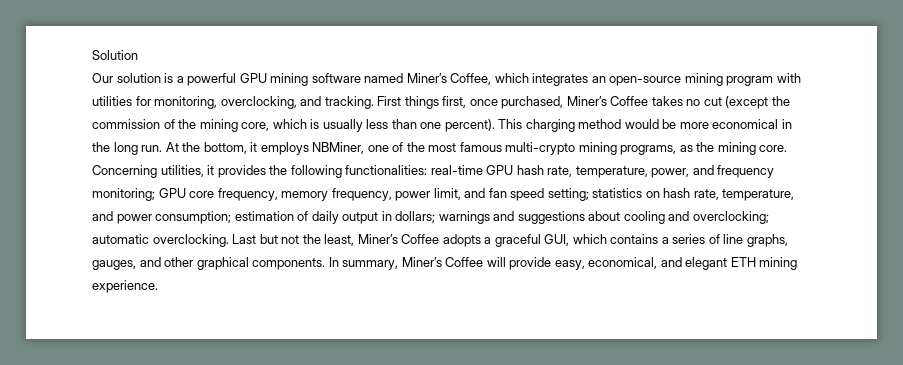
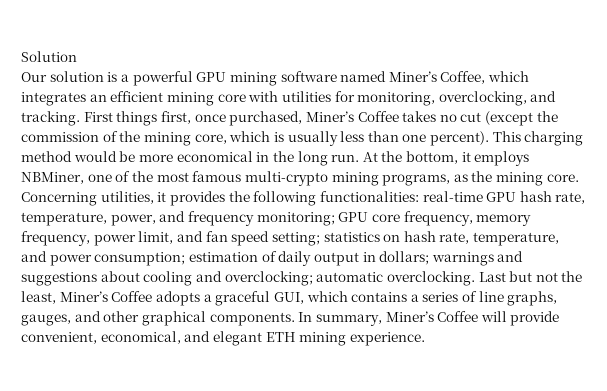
- Our solution is a powerful GPU mining software named Miner’s Coffee, which integrates an open-source mining program with utilities for monitoring, overclocking, and tracking.
+ Our solution is a powerful GPU mining software named Miner’s Coffee, which integrates an efficient mining core with utilities for monitoring, overclocking, and tracking.
- In summary, Miner’s Coffee will provide easy, economical, and elegant ETH mining experience.
+ In summary, Miner’s Coffee will provide convenient, economical, and elegant ETH mining experience.

